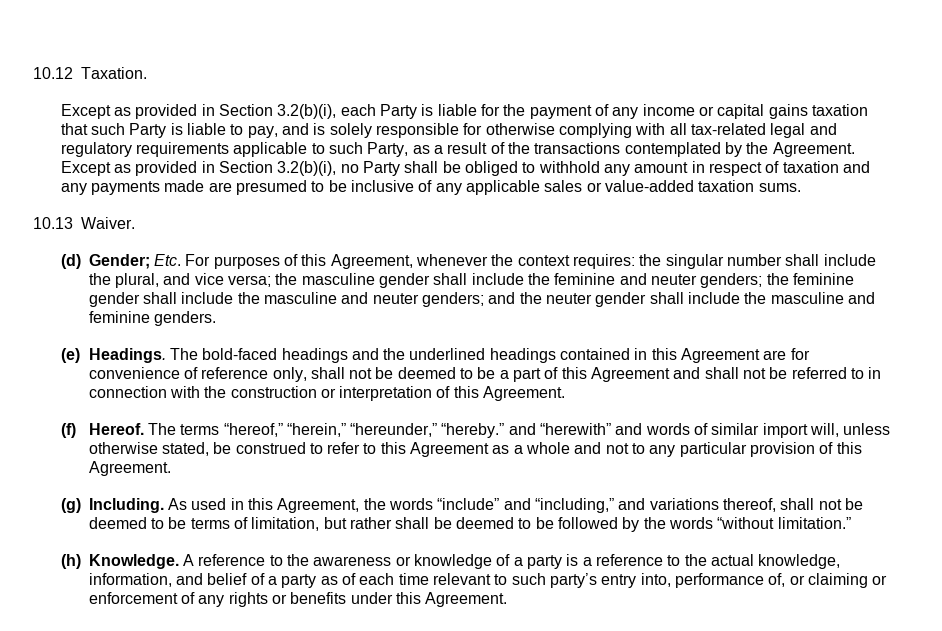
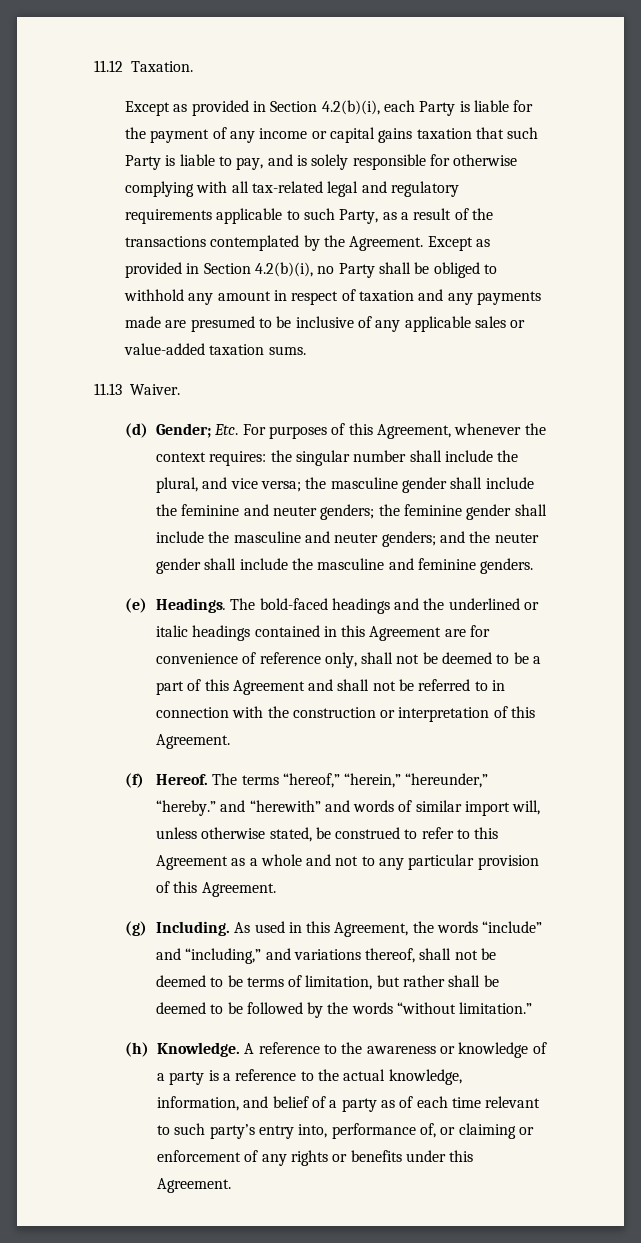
- 10.12 Taxation.
+ 11.12 Taxation.
- Except as provided in Section 3.2(b)(i), each Party is liable for the payment of any income or capital gains taxation that such Party is liable to pay, and is solely responsible for otherwise complying with all tax-related legal and regulatory requirements applicable to such Party, as a result of the transactions contemplated by the Agreement.
+ Except as provided in Section 4.2(b)(i), each Party is liable for the payment of any income or capital gains taxation that such Party is liable to pay, and is solely responsible for otherwise complying with all tax-related legal and regulatory requirements applicable to such Party, as a result of the transactions contemplated by the Agreement.
- Except as provided in Section 3.2(b)(i), no Party shall be obliged to withhold any amount in respect of taxation and any payments made are presumed to be inclusive of any applicable sales or value-added taxation sums.
+ Except as provided in Section 4.2(b)(i), no Party shall be obliged to withhold any amount in respect of taxation and any payments made are presumed to be inclusive of any applicable sales or value-added taxation sums.
- 10.13 Waiver.
+ 11.13 Waiver.
- The bold-faced headings and the underlined headings contained in this Agreement are for convenience of reference only, shall not be deemed to be a part of this Agreement and shall not be referred to in connection with the construction or interpretation of this Agreement.
+ The bold-faced headings and the underlined or italic headings contained in this Agreement are for convenience of reference only, shall not be deemed to be a part of this Agreement and shall not be referred to in connection with the construction or interpretation of this Agreement.

